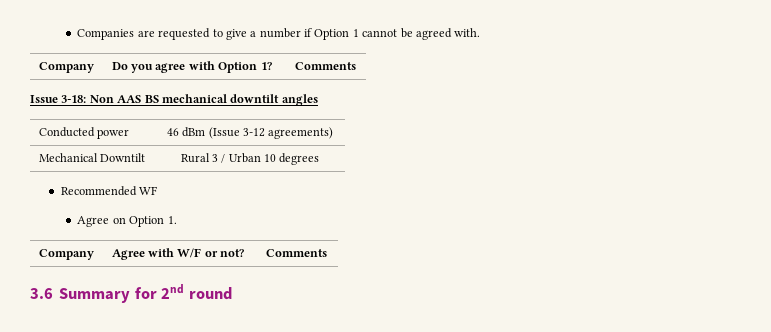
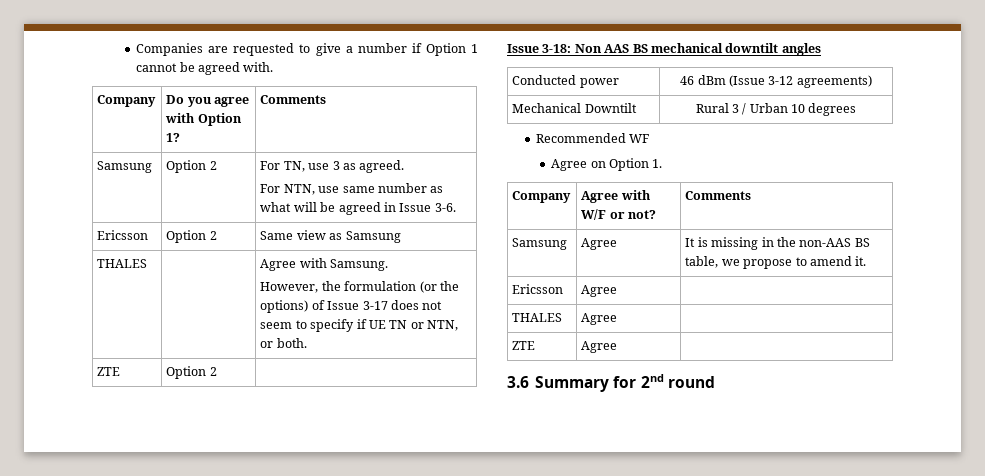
+ Samsung | Option 2 | For TN, use 3 as agreed.
+ For NTN, use same number as what will be agreed in Issue 3-6.
+ Ericsson | Option 2 | Same view as Samsung
+ THALES | | Agree with Samsung.
+ However, the formulation (or the options) of Issue 3-17 does not seem to specify if UE TN or NTN, or both.
+ ZTE | Option 2 |
+ Samsung | Agree | It is missing in the non-AAS BS table, we propose to amend it.
+ Ericsson | Agree |
+ THALES | Agree |
+ ZTE | Agree |

